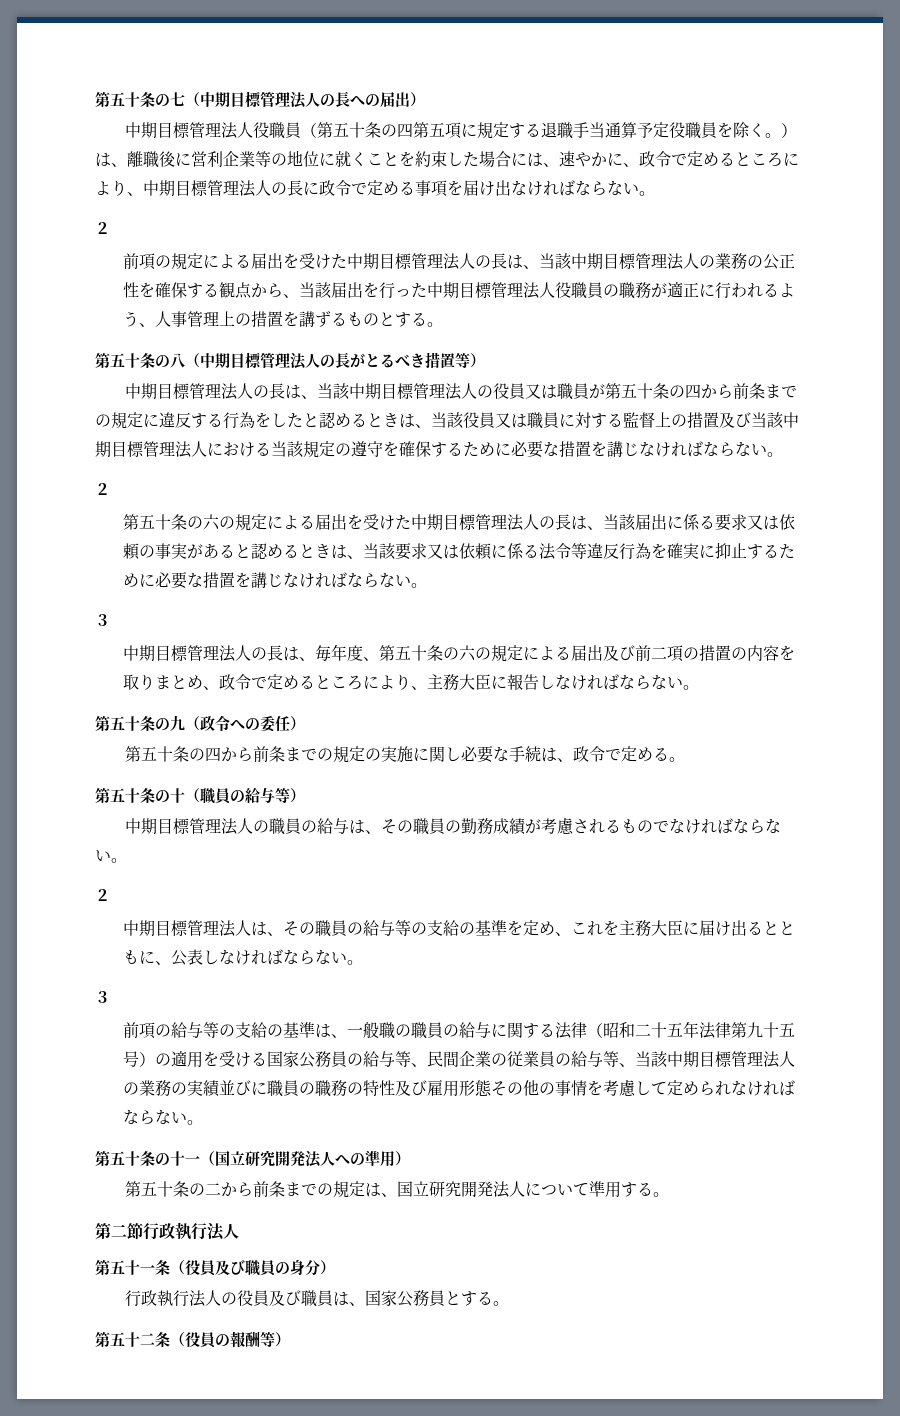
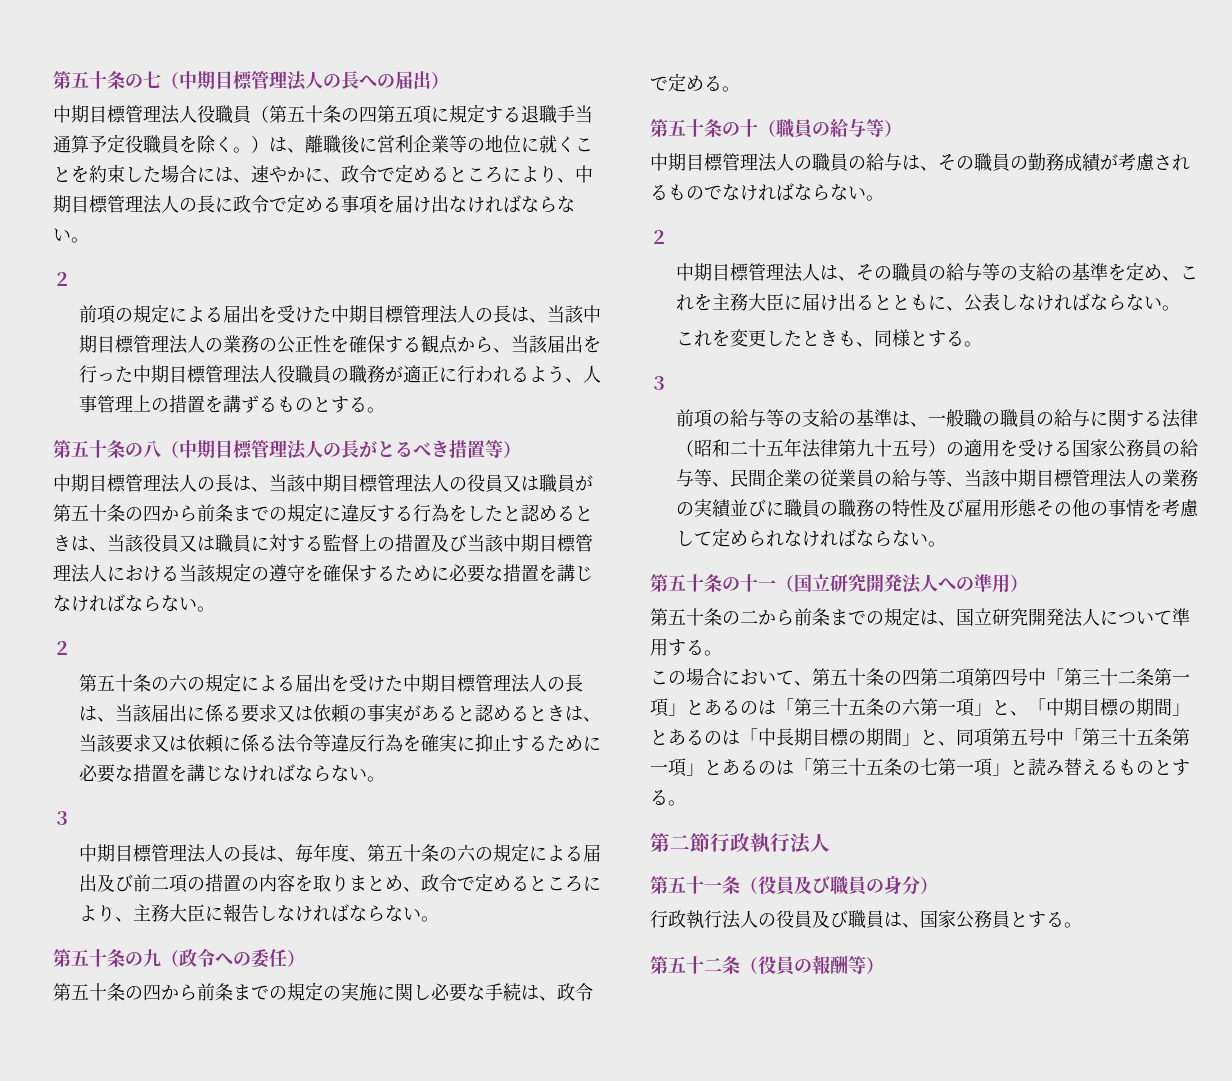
+ これを変更したときも、同様とする。
+ この場合において、第五十条の四第二項第四号中「第三十二条第一項」とあるのは「第三十五条の六第一項」と、「中期目標の期間」とあるのは「中長期目標の期間」と、同項第五号中「第三十五条第一項」とあるのは「第三十五条の七第一項」と読み替えるものとする。

